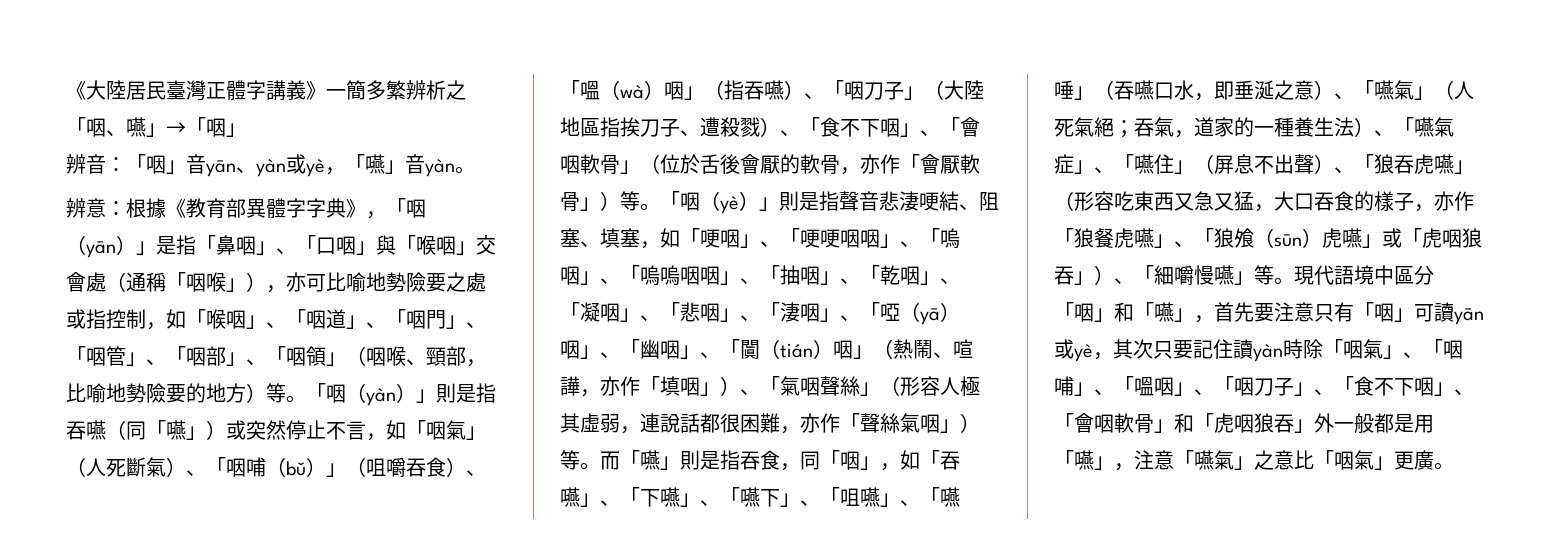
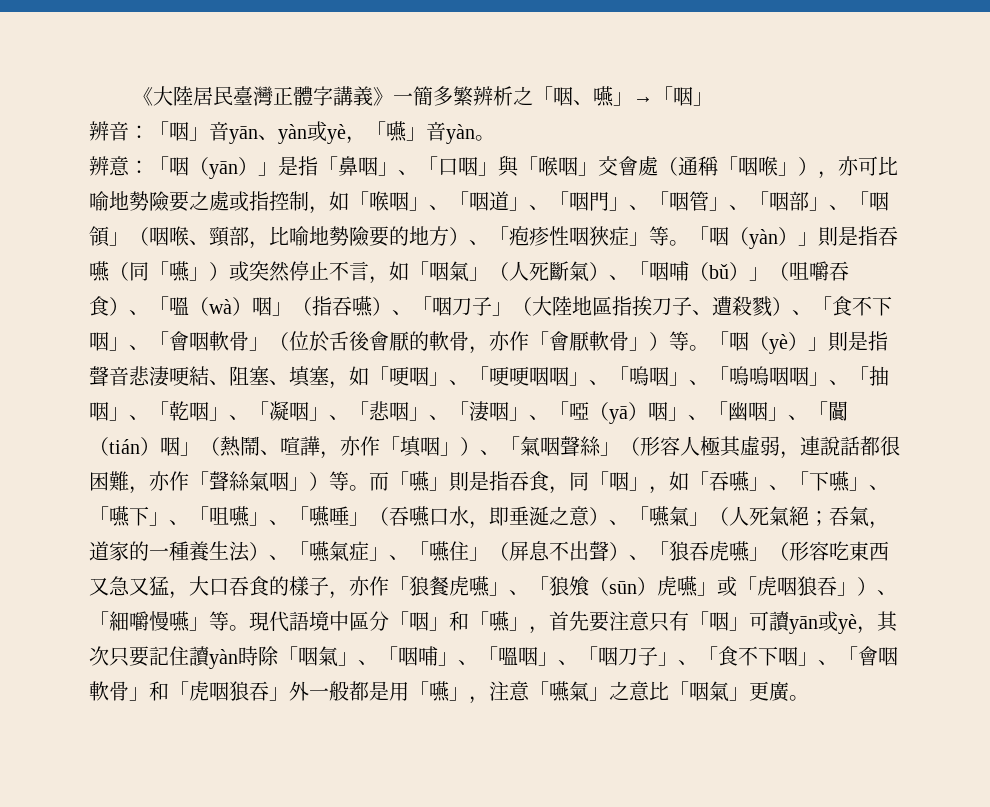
- 辨意：根據《教育部異體字字典》，「咽（yān）」是指「鼻咽」、「口咽」與「喉咽」交會處（通稱「咽喉」），亦可比喻地勢險要之處或指控制，如「喉咽」、「咽道」、「咽門」、「咽管」、「咽部」、「咽領」（咽喉、頸部，比喻地勢險要的地方）等。
+ 辨意：「咽（yān）」是指「鼻咽」、「口咽」與「喉咽」交會處（通稱「咽喉」），亦可比喻地勢險要之處或指控制，如「喉咽」、「咽道」、「咽門」、「咽管」、「咽部」、「咽領」（咽喉、頸部，比喻地勢險要的地方）、「疱疹性咽狹症」等。

